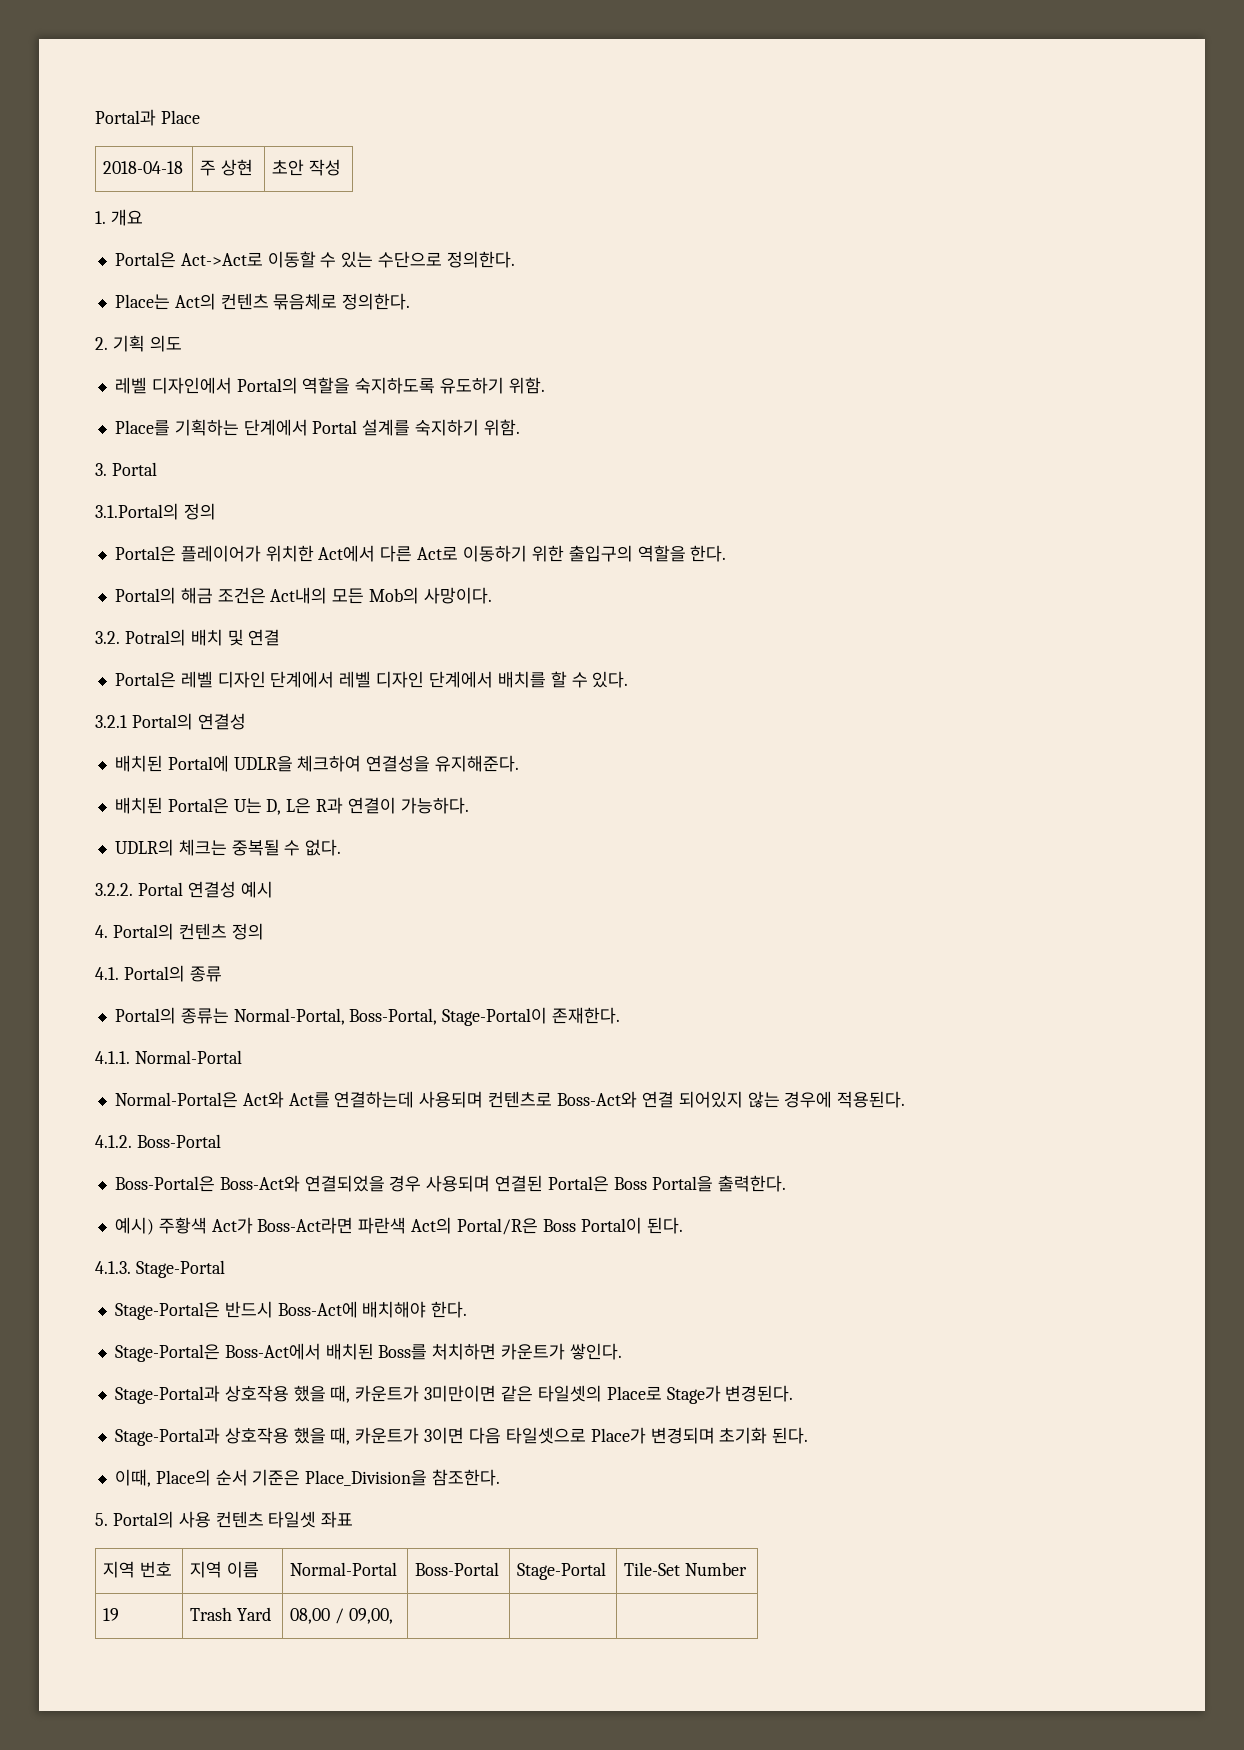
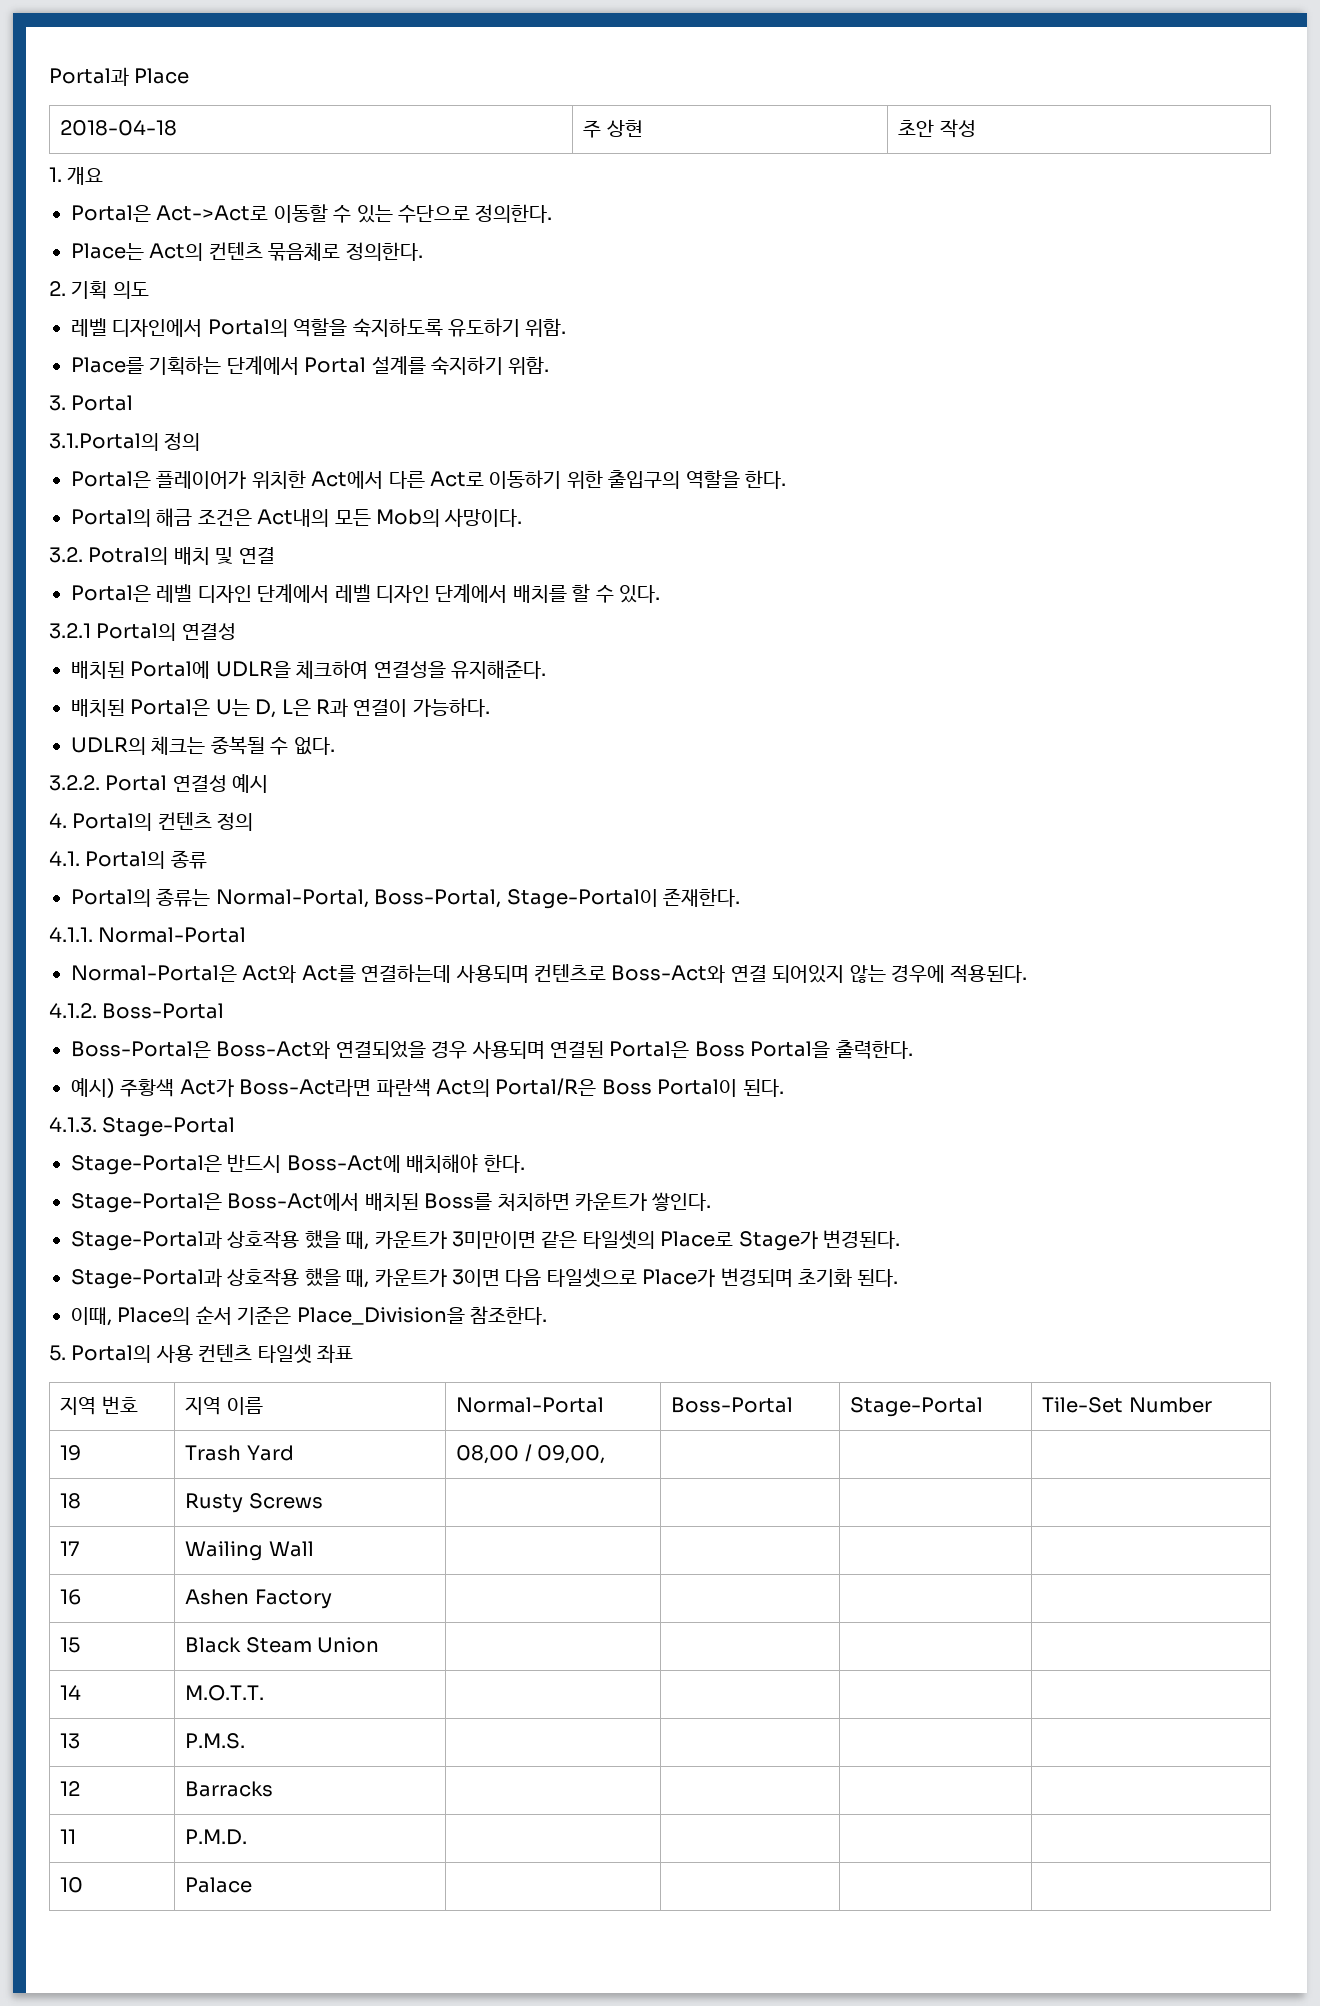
+ 18 | Rusty Screws | | | |
+ 17 | Wailing Wall | | | |
+ 16 | Ashen Factory | | | |
+ 15 | Black Steam Union | | | |
+ 14 | M.O.T.T. | | | |
+ 13 | P.M.S. | | | |
+ 12 | Barracks | | | |
+ 11 | P.M.D. | | | |
+ 10 | Palace | | | |

